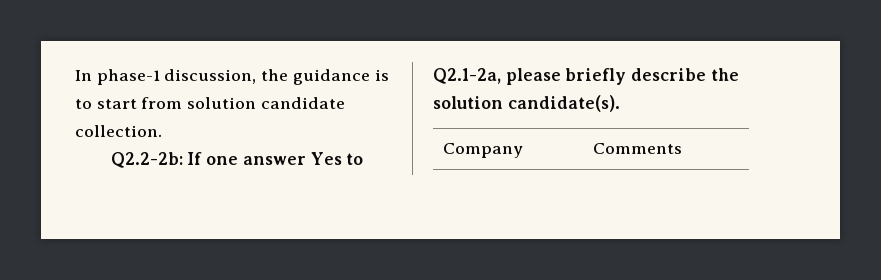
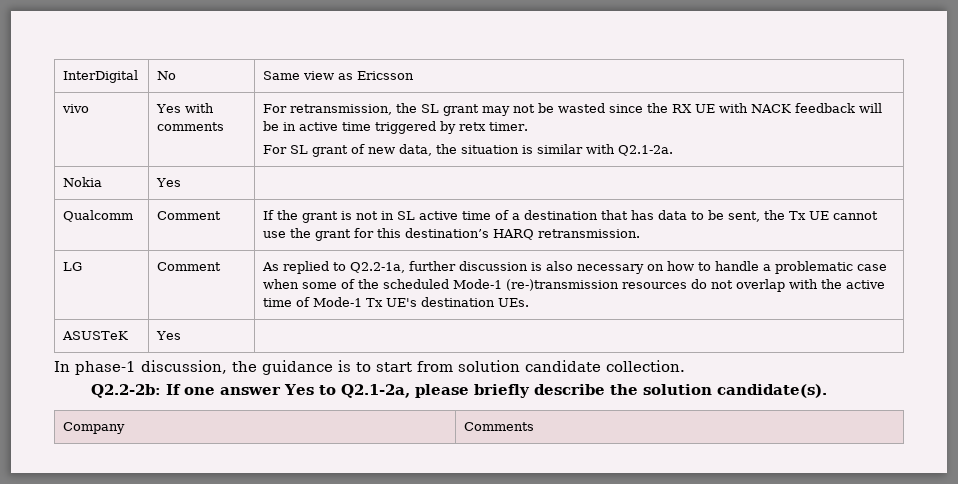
+ InterDigital | No | Same view as Ericsson
+ vivo | Yes with comments | For retransmission, the SL grant may not be wasted since the RX UE with NACK feedback will be in active time triggered by retx timer.
+ For SL grant of new data, the situation is similar with Q2.1-2a.
+ Nokia | Yes |
+ Qualcomm | Comment | If the grant is not in SL active time of a destination that has data to be sent, the Tx UE cannot use the grant for this destination’s HARQ retransmission.
+ LG | Comment | As replied to Q2.2-1a, further discussion is also necessary on how to handle a problematic case when some of the scheduled Mode-1 (re-)transmission resources do not overlap with the active time of Mode-1 Tx UE's destination UEs.
+ ASUSTeK | Yes |

